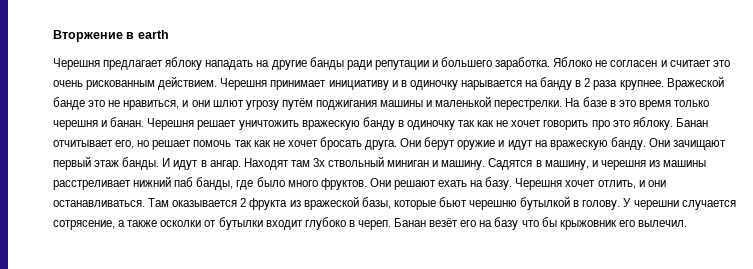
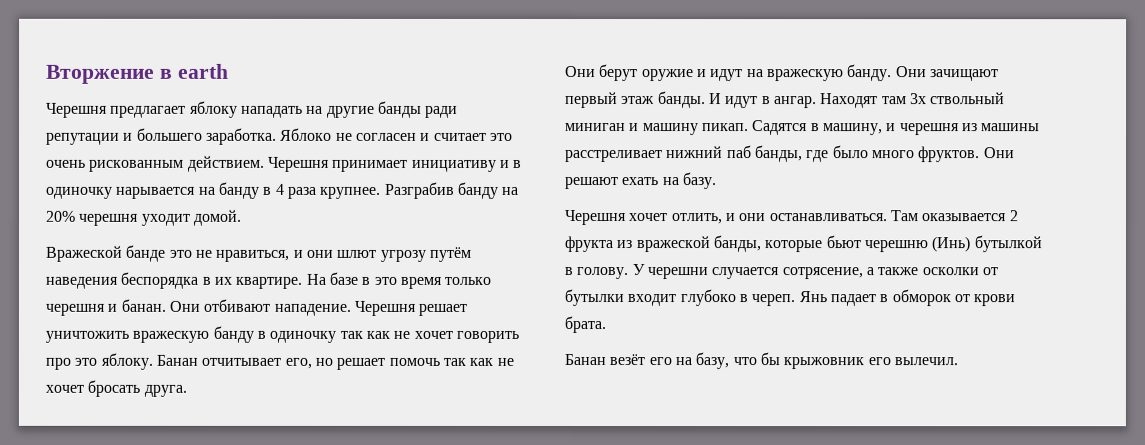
- Черешня принимает инициативу и в одиночку нарывается на банду в 2 раза крупнее. Вражеской банде это не нравиться, и они шлют угрозу путём поджигания машины и маленькой перестрелки.
+ Черешня принимает инициативу и в одиночку нарывается на банду в 4 раза крупнее. Разграбив банду на 20% черешня уходит домой.
+ Вражеской банде это не нравиться, и они шлют угрозу путём наведения беспорядка в их квартире.
+ Они отбивают нападение.
- Банан отчитывает его, но решает помочь так как не хочет бросать друга. Они берут оружие и идут на вражескую банду.
+ Банан отчитывает его, но решает помочь так как не хочет бросать друга.
+ Они берут оружие и идут на вражескую банду.
- Находят там 3х ствольный миниган и машину.
+ Находят там 3х ствольный миниган и машину пикап.
- Они решают ехать на базу. Черешня хочет отлить, и они останавливаться.
+ Они решают ехать на базу.
+ Черешня хочет отлить, и они останавливаться.
- Там оказывается 2 фрукта из вражеской базы, которые бьют черешню бутылкой в голову.
+ Там оказывается 2 фрукта из вражеской банды, которые бьют черешню (Инь) бутылкой в голову.
- У черешни случается сотрясение, а также осколки от бутылки входит глубоко в череп. Банан везёт его на базу что бы крыжовник его вылечил.
+ У черешни случается сотрясение, а также осколки от бутылки входит глубоко в череп. Янь падает в обморок от крови брата.
+ Банан везёт его на базу, что бы крыжовник его вылечил.

